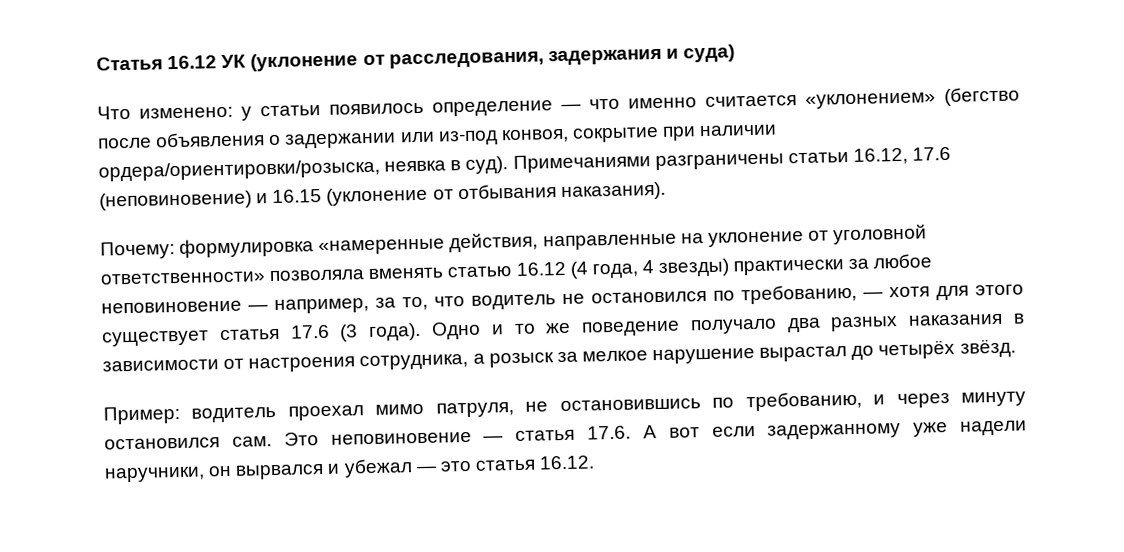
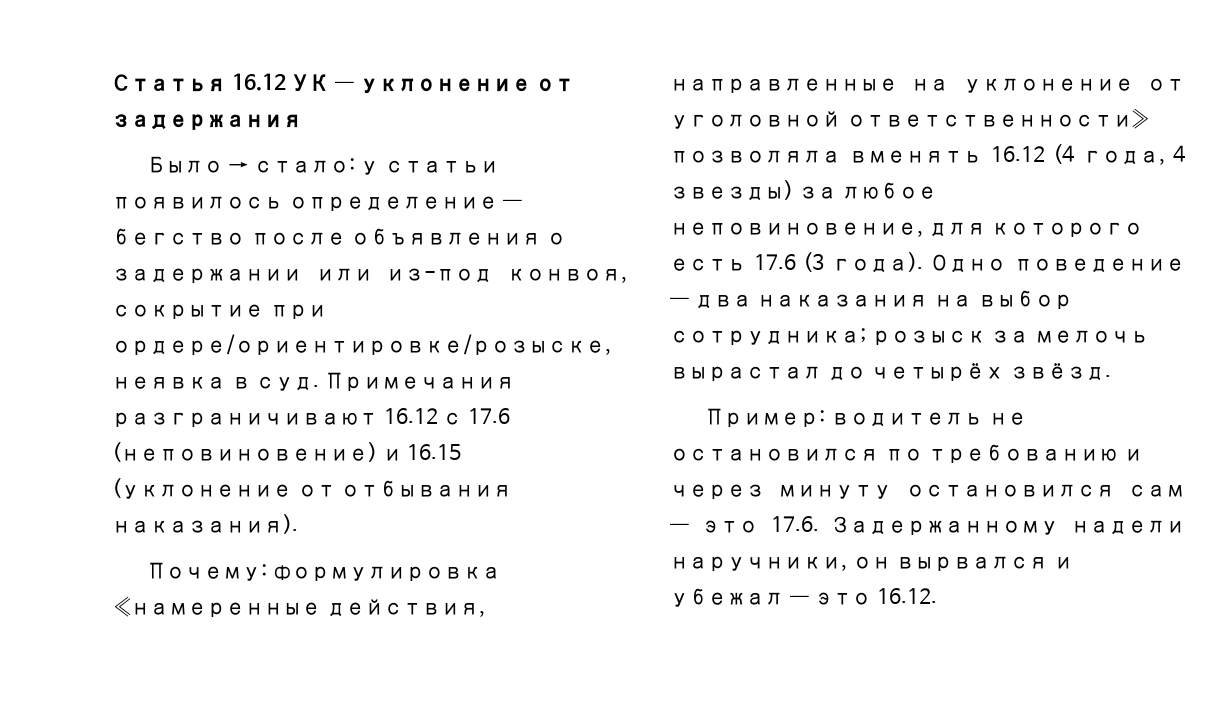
- Статья 16.12 УК (уклонение от расследования, задержания и суда)
- Что изменено: у статьи появилось определение — что именно считается «уклонением» (бегство после объявления о задержании или из-под конвоя, сокрытие при наличии ордера/ориентировки/розыска, неявка в суд). Примечаниями разграничены статьи 16.12, 17.6 (неповиновение) и 16.15 (уклонение от отбывания наказания).
+ Статья 16.12 УК — уклонение от задержания
+ Было → стало: у статьи появилось определение — бегство после объявления о задержании или из-под конвоя, сокрытие при ордере/ориентировке/розыске, неявка в суд. Примечания разграничивают 16.12 с 17.6 (неповиновение) и 16.15 (уклонение от отбывания наказания).
- Почему: формулировка «намеренные действия, направленные на уклонение от уголовной ответственности» позволяла вменять статью 16.12 (4 года, 4 звезды) практически за любое неповиновение — например, за то, что водитель не остановился по требованию, — хотя для этого существует статья 17.6 (3 года). Одно и то же поведение получало два разных наказания в зависимости от настроения сотрудника, а розыск за мелкое нарушение вырастал до четырёх звёзд.
+ Почему: формулировка «намеренные действия, направленные на уклонение от уголовной ответственности» позволяла вменять 16.12 (4 года, 4 звезды) за любое неповиновение, для которого есть 17.6 (3 года). Одно поведение — два наказания на выбор сотрудника; розыск за мелочь вырастал до четырёх звёзд.
- Пример: водитель проехал мимо патруля, не остановившись по требованию, и через минуту остановился сам. Это неповиновение — статья 17.6. А вот если задержанному уже надели наручники, он вырвался и убежал — это статья 16.12.
+ Пример: водитель не остановился по требованию и через минуту остановился сам — это 17.6. Задержанному надели наручники, он вырвался и убежал — это 16.12.

